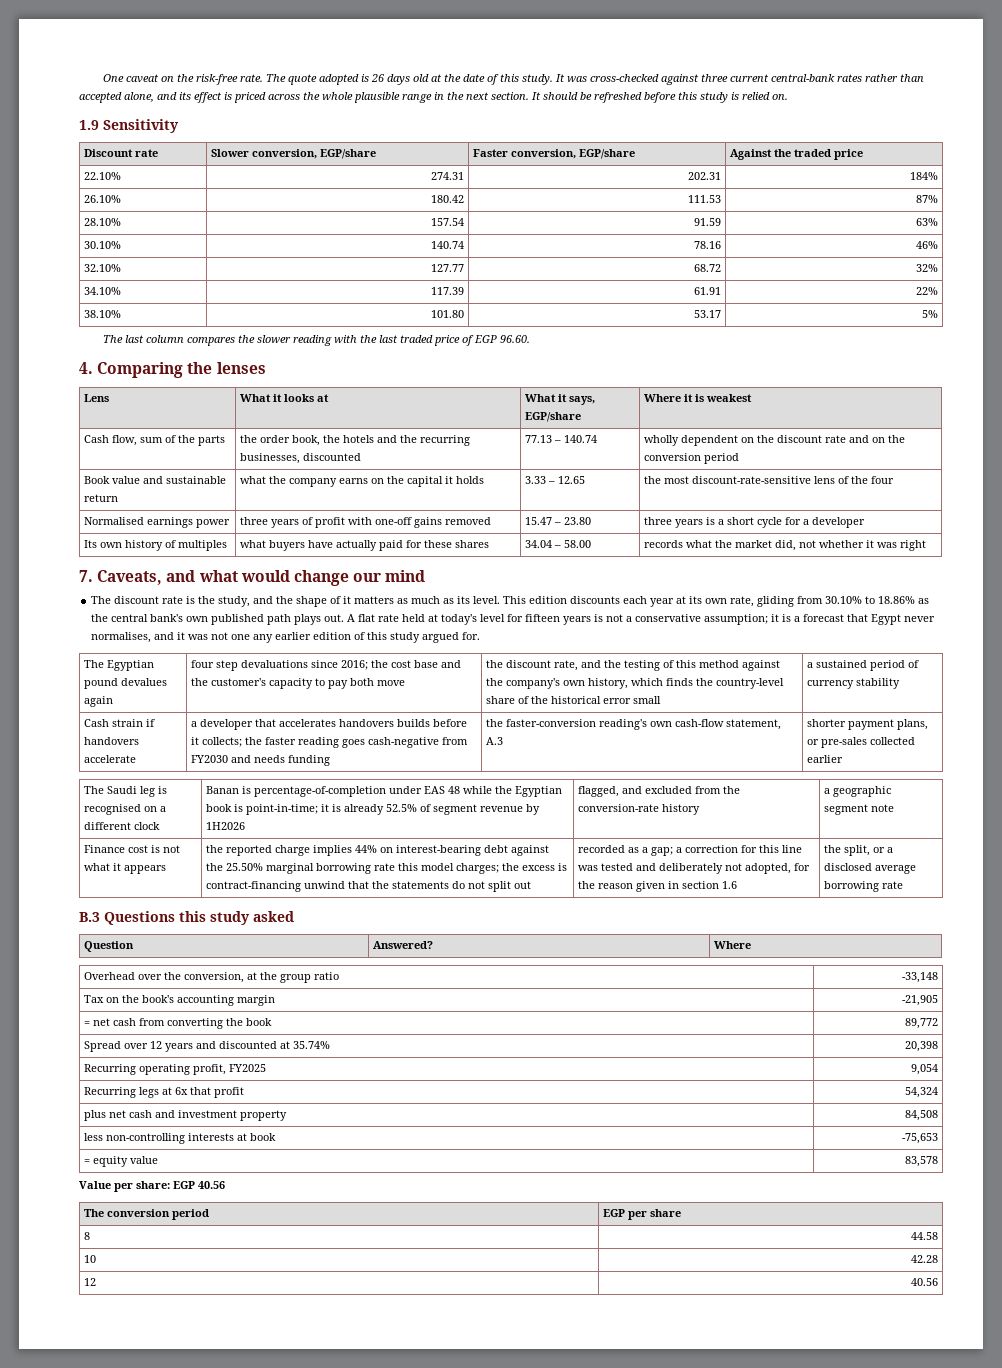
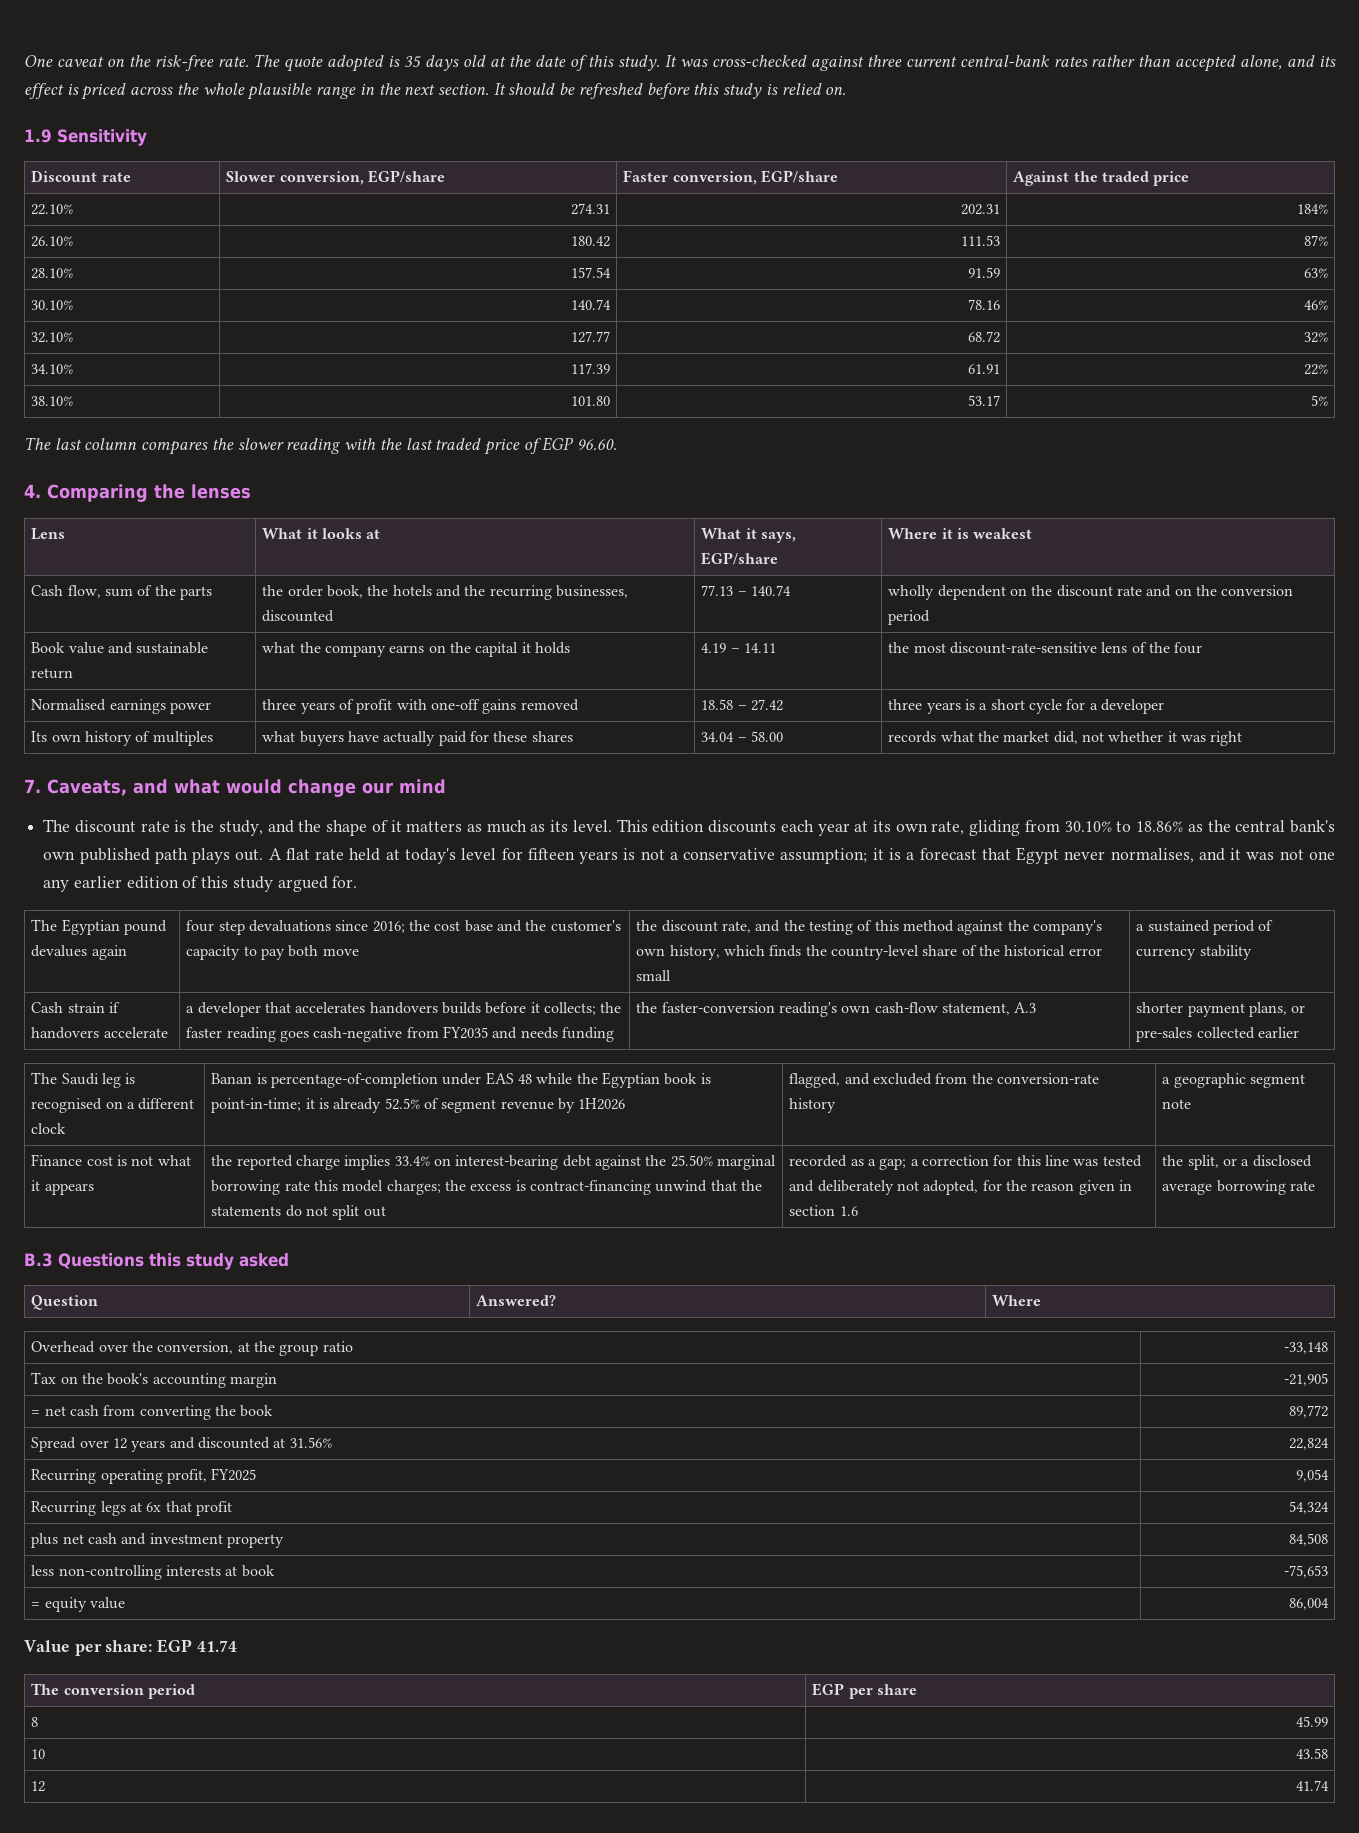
- The quote adopted is 26 days old at the date of this study.
+ The quote adopted is 35 days old at the date of this study.
- Book value and sustainable return | what the company earns on the capital it holds | 3.33 – 12.65 | the most discount-rate-sensitive lens of the four
+ Book value and sustainable return | what the company earns on the capital it holds | 4.19 – 14.11 | the most discount-rate-sensitive lens of the four
- Normalised earnings power | three years of profit with one-off gains removed | 15.47 – 23.80 | three years is a short cycle for a developer
+ Normalised earnings power | three years of profit with one-off gains removed | 18.58 – 27.42 | three years is a short cycle for a developer
- Cash strain if handovers accelerate | a developer that accelerates handovers builds before it collects; the faster reading goes cash-negative from FY2030 and needs funding | the faster-conversion reading's own cash-flow statement, A.3 | shorter payment plans, or pre-sales collected earlier
+ Cash strain if handovers accelerate | a developer that accelerates handovers builds before it collects; the faster reading goes cash-negative from FY2035 and needs funding | the faster-conversion reading's own cash-flow statement, A.3 | shorter payment plans, or pre-sales collected earlier
- the reported charge implies 44% on interest-bearing debt against the 25.50% marginal borrowing rate this model charges; the excess is contract-financing unwind that the statements do not split out
+ the reported charge implies 33.4% on interest-bearing debt against the 25.50% marginal borrowing rate this model charges; the excess is contract-financing unwind that the statements do not split out
- Spread over 12 years and discounted at 35.74% | 20,398
+ Spread over 12 years and discounted at 31.56% | 22,824
- = equity value | 83,578
+ = equity value | 86,004
- Value per share: EGP 40.56
+ Value per share: EGP 41.74
- 8 | 44.58
+ 8 | 45.99
- 10 | 42.28
+ 10 | 43.58
- 12 | 40.56
+ 12 | 41.74

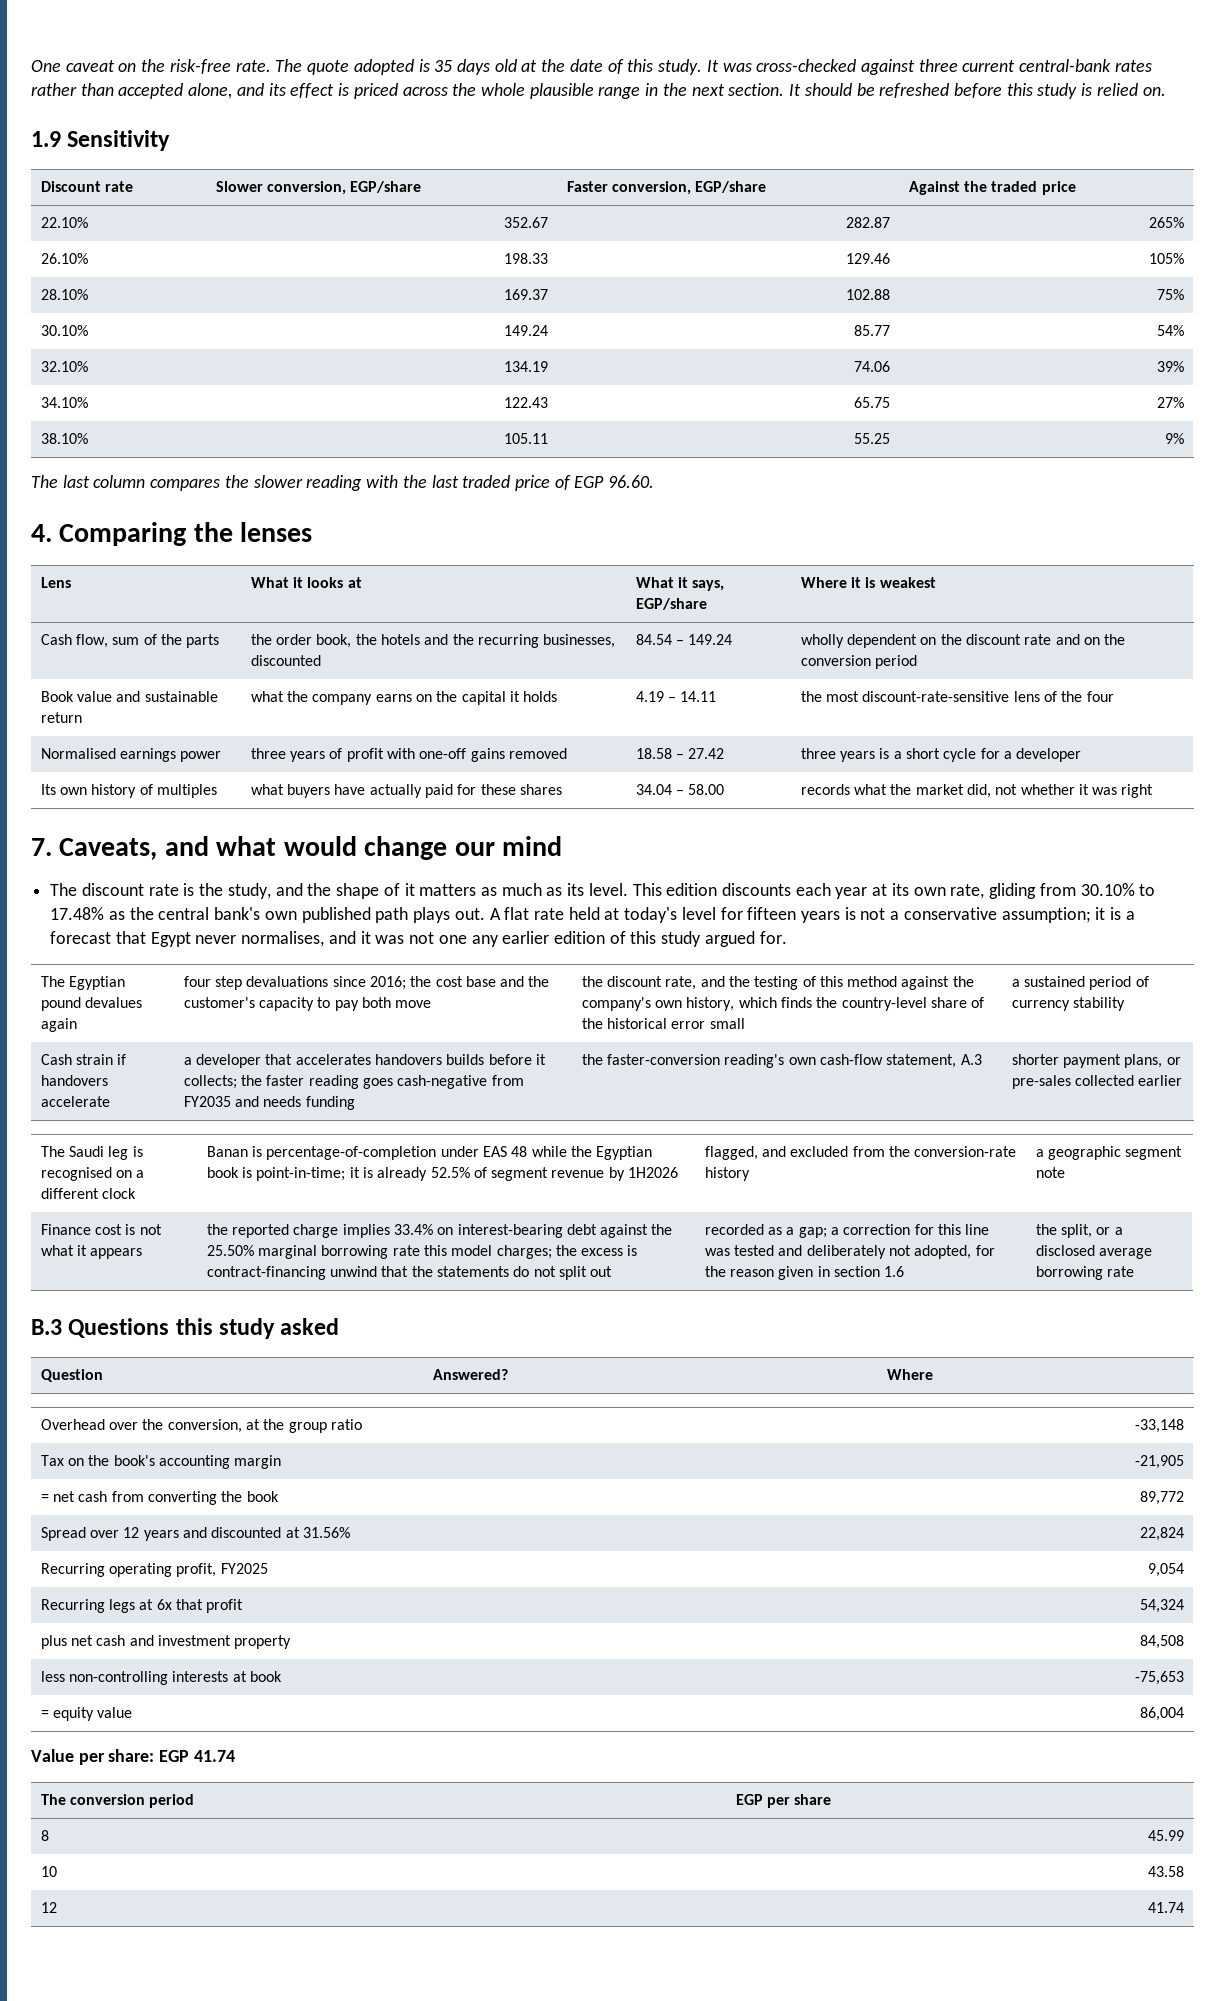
- 22.10% | 274.31 | 202.31 | 184%
- 26.10% | 180.42 | 111.53 | 87%
- 28.10% | 157.54 | 91.59 | 63%
- 30.10% | 140.74 | 78.16 | 46%
- 32.10% | 127.77 | 68.72 | 32%
- 34.10% | 117.39 | 61.91 | 22%
- 38.10% | 101.80 | 53.17 | 5%
+ 22.10% | 352.67 | 282.87 | 265%
+ 26.10% | 198.33 | 129.46 | 105%
+ 28.10% | 169.37 | 102.88 | 75%
+ 30.10% | 149.24 | 85.77 | 54%
+ 32.10% | 134.19 | 74.06 | 39%
+ 34.10% | 122.43 | 65.75 | 27%
+ 38.10% | 105.11 | 55.25 | 9%
- Cash flow, sum of the parts | the order book, the hotels and the recurring businesses, discounted | 77.13 – 140.74 | wholly dependent on the discount rate and on the conversion period
+ Cash flow, sum of the parts | the order book, the hotels and the recurring businesses, discounted | 84.54 – 149.24 | wholly dependent on the discount rate and on the conversion period
- This edition discounts each year at its own rate, gliding from 30.10% to 18.86% as the central bank's own published path plays out.
+ This edition discounts each year at its own rate, gliding from 30.10% to 17.48% as the central bank's own published path plays out.

